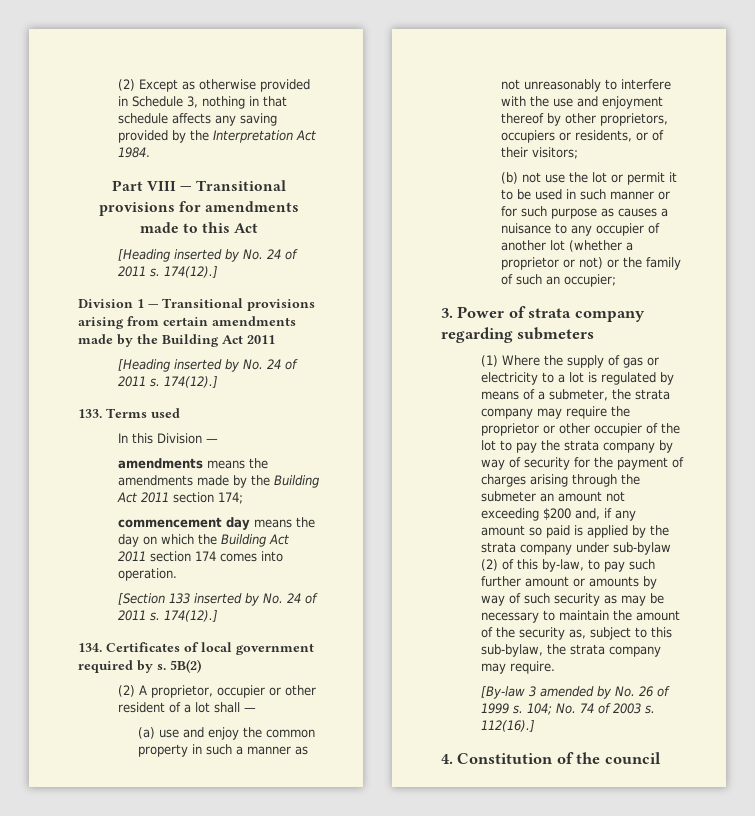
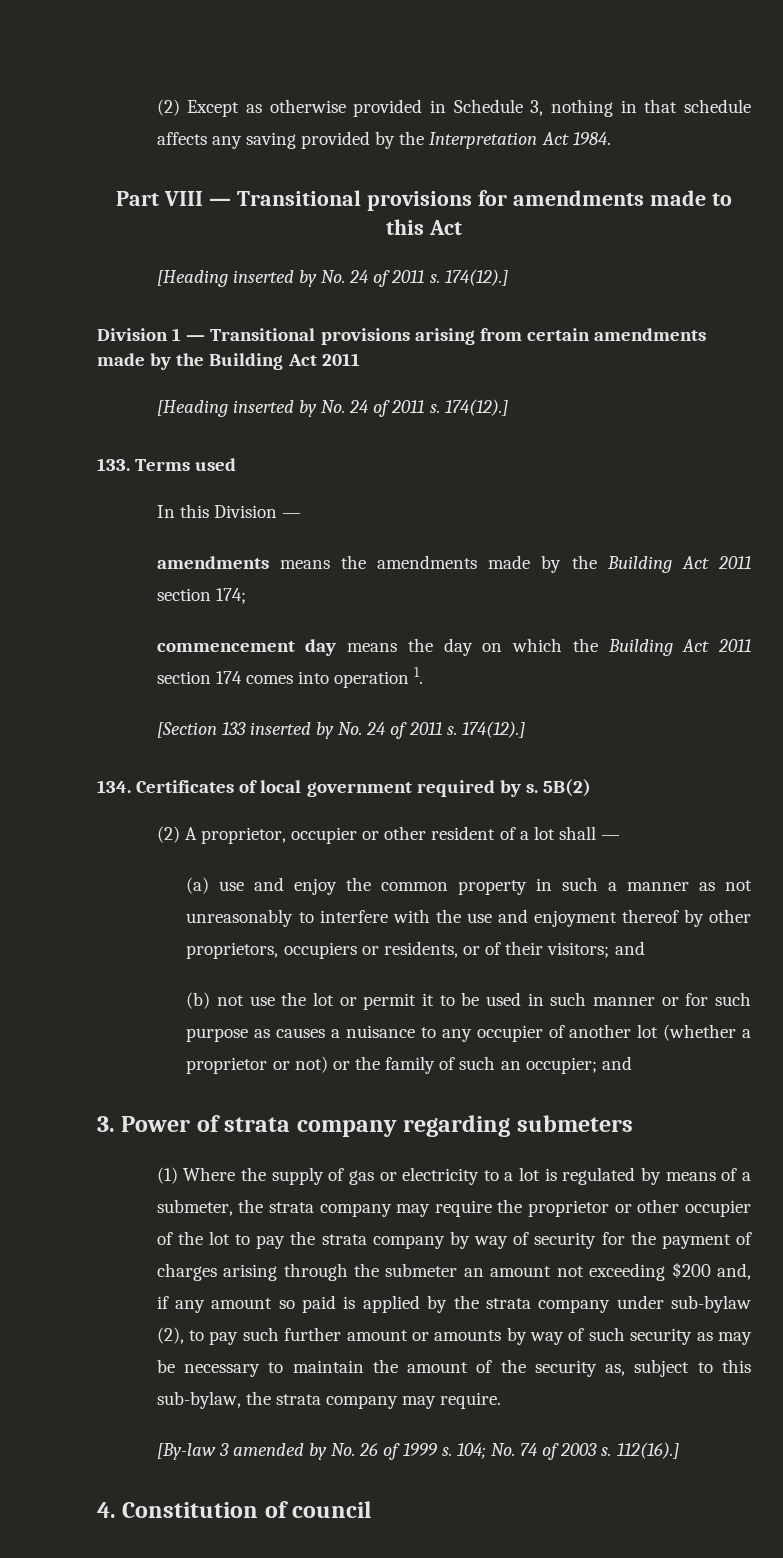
- commencement day means the day on which the Building Act 2011 section 174 comes into operation.
+ commencement day means the day on which the Building Act 2011 section 174 comes into operation 1.
- (a) use and enjoy the common property in such a manner as not unreasonably to interfere with the use and enjoyment thereof by other proprietors, occupiers or residents, or of their visitors;
+ (a) use and enjoy the common property in such a manner as not unreasonably to interfere with the use and enjoyment thereof by other proprietors, occupiers or residents, or of their visitors; and
- (b) not use the lot or permit it to be used in such manner or for such purpose as causes a nuisance to any occupier of another lot (whether a proprietor or not) or the family of such an occupier;
+ (b) not use the lot or permit it to be used in such manner or for such purpose as causes a nuisance to any occupier of another lot (whether a proprietor or not) or the family of such an occupier; and
- (1) Where the supply of gas or electricity to a lot is regulated by means of a submeter, the strata company may require the proprietor or other occupier of the lot to pay the strata company by way of security for the payment of charges arising through the submeter an amount not exceeding $200 and, if any amount so paid is applied by the strata company under sub-bylaw (2) of this by-law, to pay such further amount or amounts by way of such security as may be necessary to maintain the amount of the security as, subject to this sub-bylaw, the strata company may require.
+ (1) Where the supply of gas or electricity to a lot is regulated by means of a submeter, the strata company may require the proprietor or other occupier of the lot to pay the strata company by way of security for the payment of charges arising through the submeter an amount not exceeding $200 and, if any amount so paid is applied by the strata company under sub-bylaw (2), to pay such further amount or amounts by way of such security as may be necessary to maintain the amount of the security as, subject to this sub-bylaw, the strata company may require.
- 4. Constitution of the council
+ 4. Constitution of council

